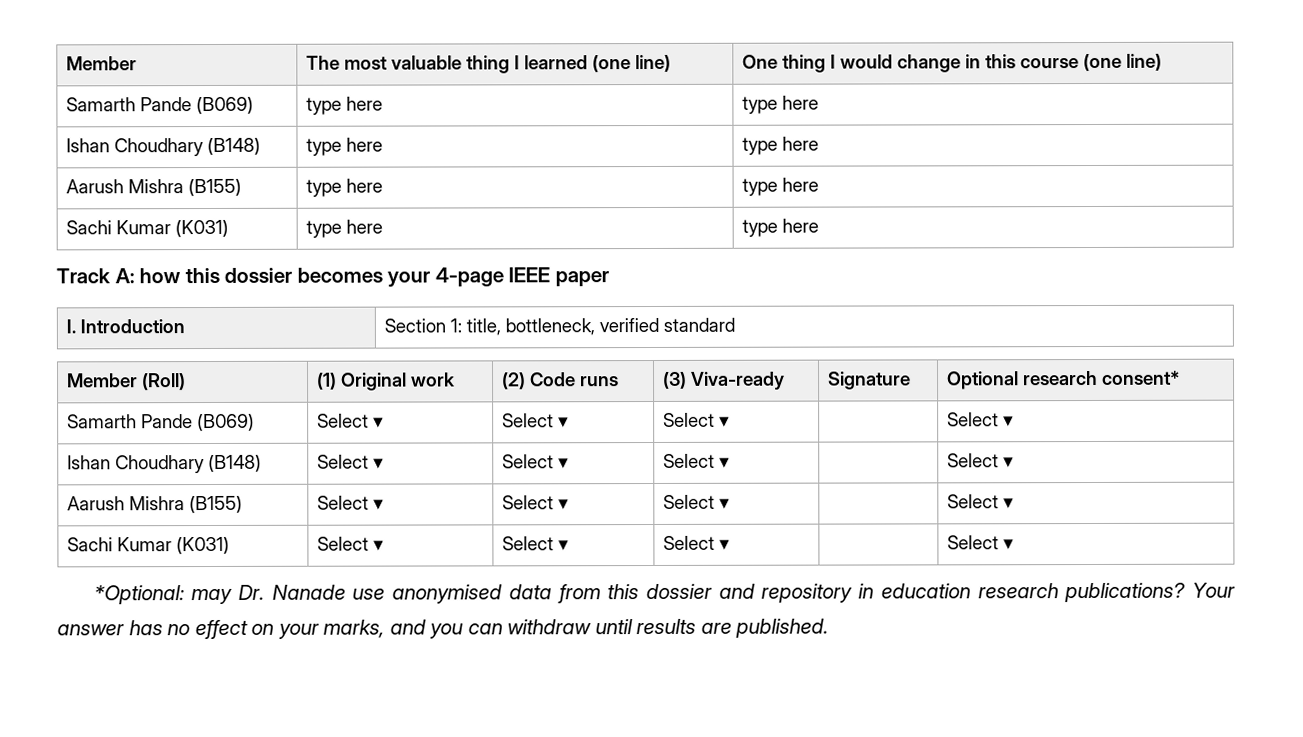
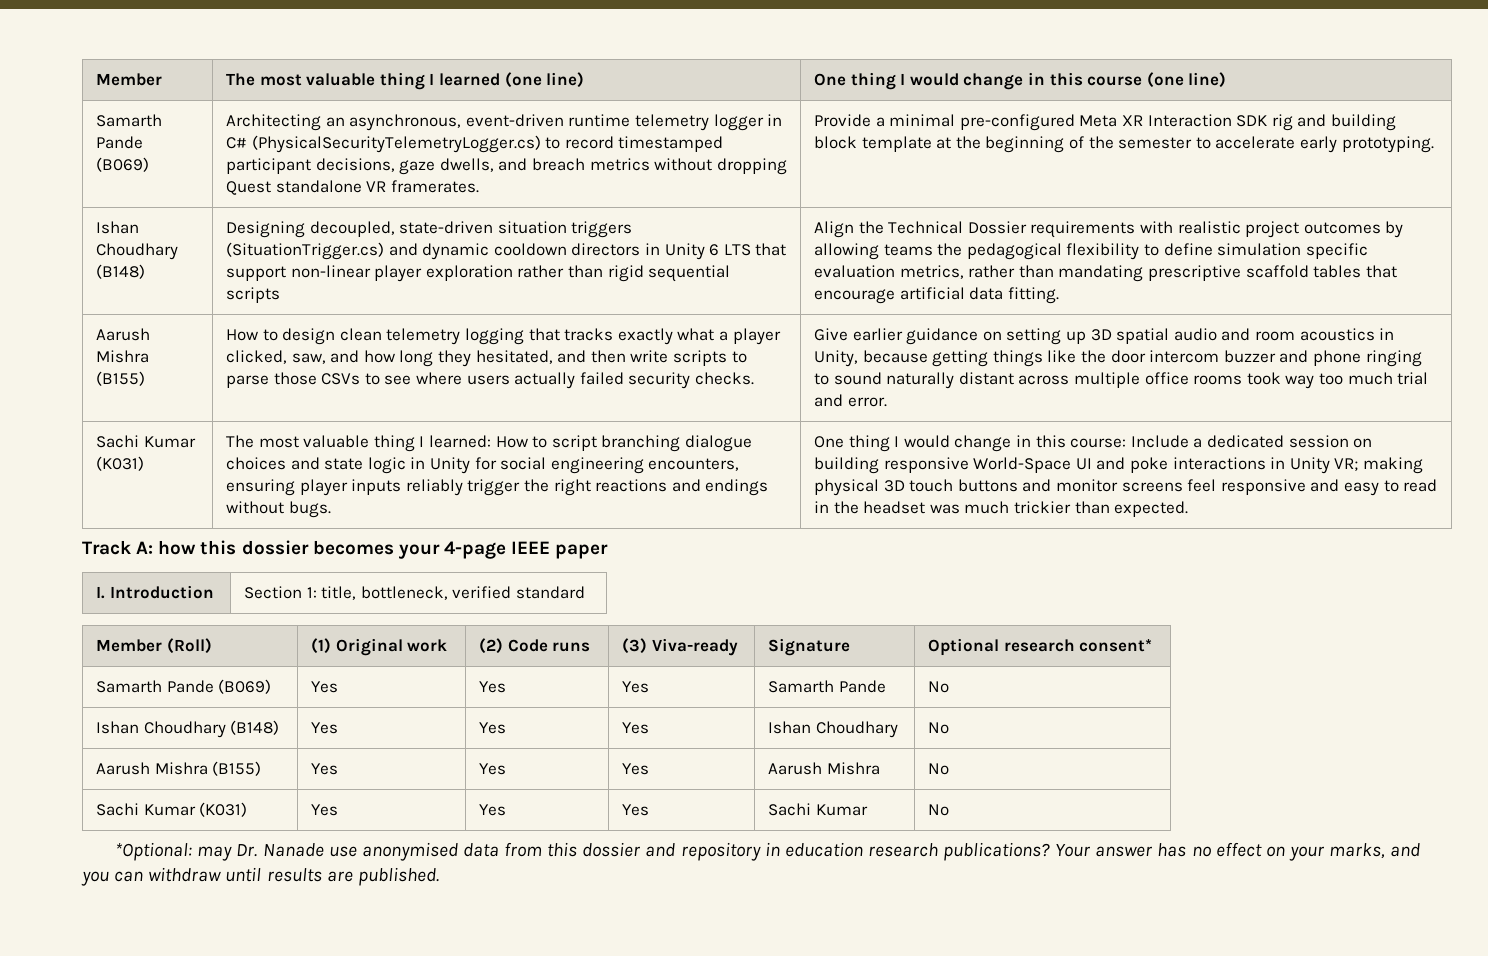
- Samarth Pande (B069) | type here | type here
- Ishan Choudhary (B148) | type here | type here
- Aarush Mishra (B155) | type here | type here
- Sachi Kumar (K031) | type here | type here
+ Samarth Pande (B069) | Architecting an asynchronous, event-driven runtime telemetry logger in C# (PhysicalSecurityTelemetryLogger.cs) to record timestamped participant decisions, gaze dwells, and breach metrics without dropping Quest standalone VR framerates. | Provide a minimal pre-configured Meta XR Interaction SDK rig and building block template at the beginning of the semester to accelerate early prototyping.
+ Ishan Choudhary (B148) | Designing decoupled, state-driven situation triggers (SituationTrigger.cs) and dynamic cooldown directors in Unity 6 LTS that support non-linear player exploration rather than rigid sequential scripts | Align the Technical Dossier requirements with realistic project outcomes by allowing teams the pedagogical flexibility to define simulation specific evaluation metrics, rather than mandating prescriptive scaffold tables that encourage artificial data fitting.
+ Aarush Mishra (B155) | How to design clean telemetry logging that tracks exactly what a player clicked, saw, and how long they hesitated, and then write scripts to parse those CSVs to see where users actually failed security checks. | Give earlier guidance on setting up 3D spatial audio and room acoustics in Unity, because getting things like the door intercom buzzer and phone ringing to sound naturally distant across multiple office rooms took way too much trial and error.
+ Sachi Kumar (K031) | The most valuable thing I learned: How to script branching dialogue choices and state logic in Unity for social engineering encounters, ensuring player inputs reliably trigger the right reactions and endings without bugs. | One thing I would change in this course: Include a dedicated session on building responsive World-Space UI and poke interactions in Unity VR; making physical 3D touch buttons and monitor screens feel responsive and easy to read in the headset was much trickier than expected.
- Samarth Pande (B069) | Select ▾ | Select ▾ | Select ▾ | | Select ▾
- Ishan Choudhary (B148) | Select ▾ | Select ▾ | Select ▾ | | Select ▾
- Aarush Mishra (B155) | Select ▾ | Select ▾ | Select ▾ | | Select ▾
- Sachi Kumar (K031) | Select ▾ | Select ▾ | Select ▾ | | Select ▾
+ Samarth Pande (B069) | Yes | Yes | Yes | Samarth Pande | No
+ Ishan Choudhary (B148) | Yes | Yes | Yes | Ishan Choudhary | No
+ Aarush Mishra (B155) | Yes | Yes | Yes | Aarush Mishra | No
+ Sachi Kumar (K031) | Yes | Yes | Yes | Sachi Kumar | No

